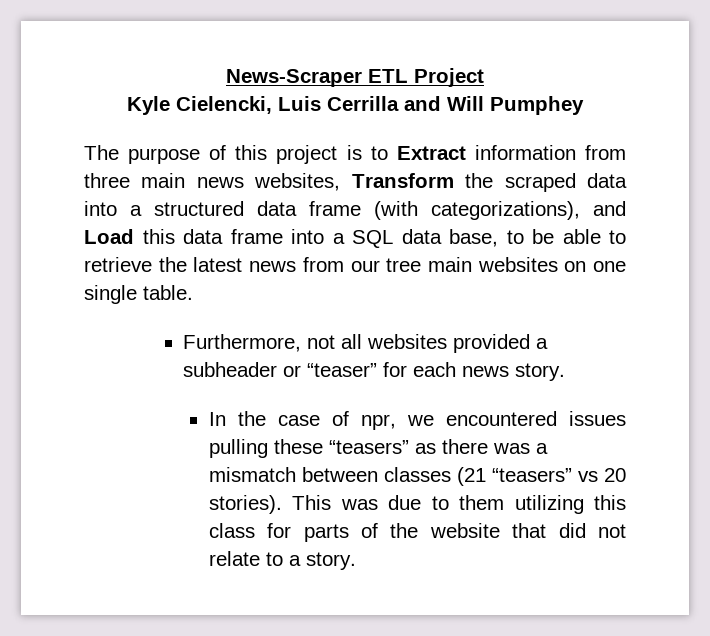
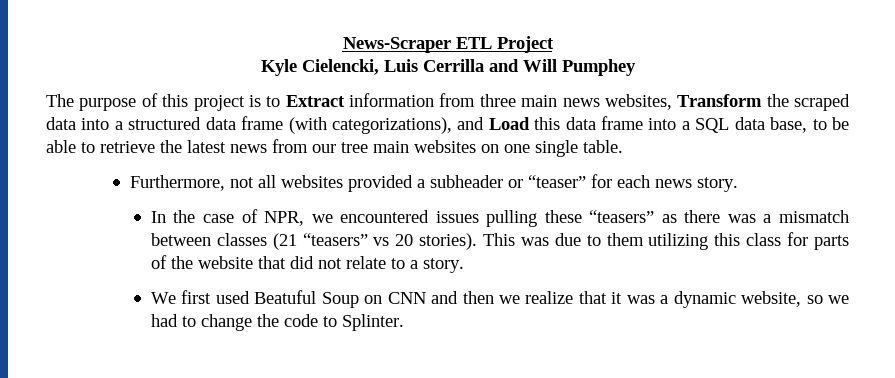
- In the case of npr, we encountered issues pulling these “teasers” as there was a mismatch between classes (21 “teasers” vs 20 stories).
+ In the case of NPR, we encountered issues pulling these “teasers” as there was a mismatch between classes (21 “teasers” vs 20 stories).
+ We first used Beatuful Soup on CNN and then we realize that it was a dynamic website, so we had to change the code to Splinter.

